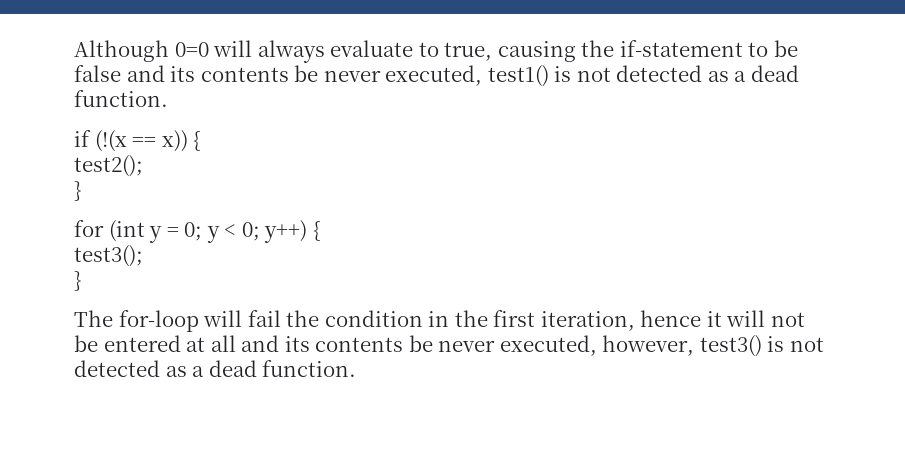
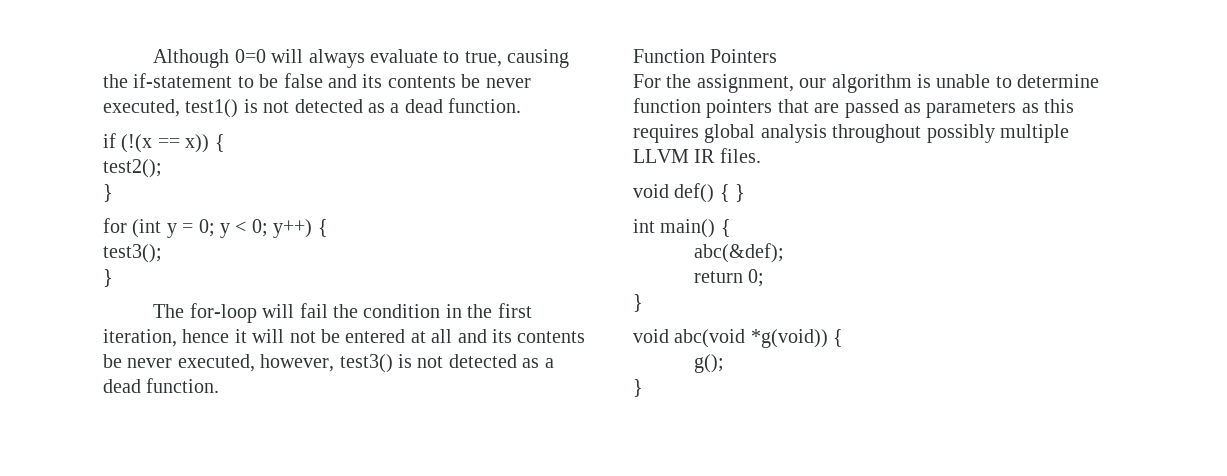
+ Function Pointers
+ For the assignment, our algorithm is unable to determine function pointers that are passed as parameters as this requires global analysis throughout possibly multiple LLVM IR files.
+ void def() { }
+ int main() {
+ abc(&def);
+ return 0;
+ }
+ void abc(void *g(void)) {
+ g();
+ }

